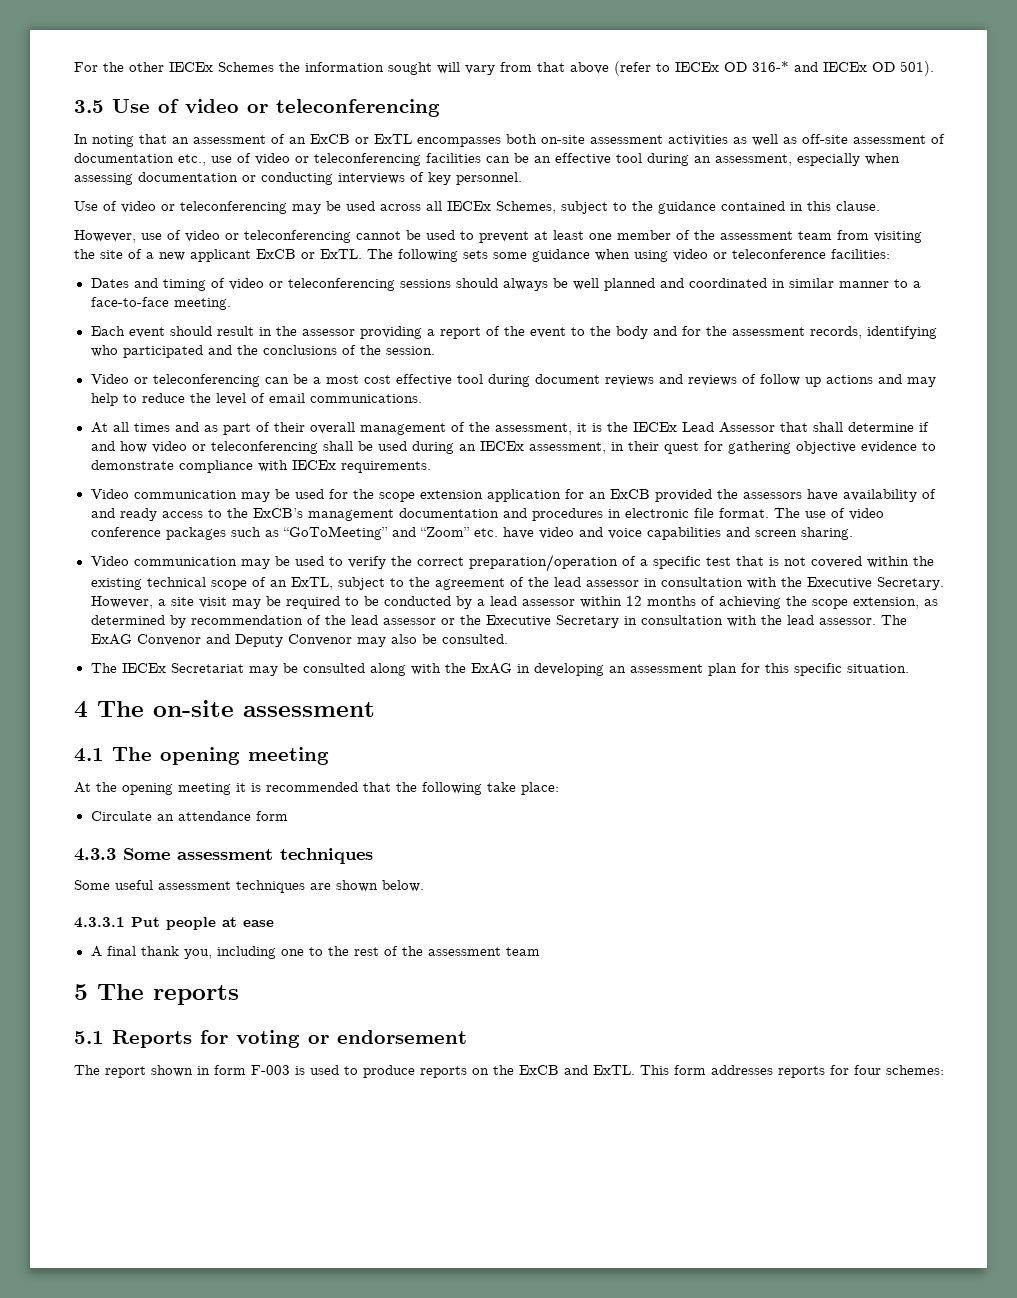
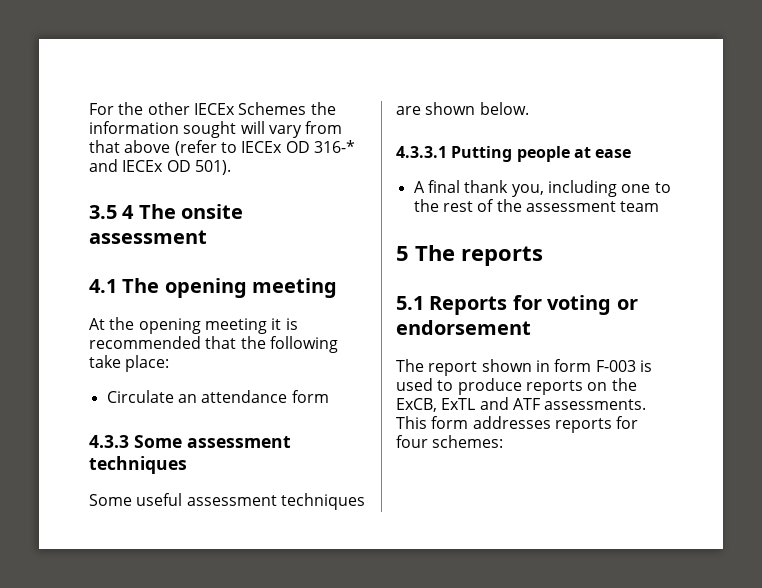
- 3.5 Use of video or teleconferencing
- In noting that an assessment of an ExCB or ExTL encompasses both on-site assessment activities as well as off-site assessment of documentation etc., use of video or teleconferencing facilities can be an effective tool during an assessment, especially when assessing documentation or conducting interviews of key personnel.
- Use of video or teleconferencing may be used across all IECEx Schemes, subject to the guidance contained in this clause.
- However, use of video or teleconferencing cannot be used to prevent at least one member of the assessment team from visiting the site of a new applicant ExCB or ExTL. The following sets some guidance when using video or teleconference facilities:
- Dates and timing of video or teleconferencing sessions should always be well planned and coordinated in similar manner to a face-to-face meeting.
- Each event should result in the assessor providing a report of the event to the body and for the assessment records, identifying who participated and the conclusions of the session.
- Video or teleconferencing can be a most cost effective tool during document reviews and reviews of follow up actions and may help to reduce the level of email communications.
- At all times and as part of their overall management of the assessment, it is the IECEx Lead Assessor that shall determine if and how video or teleconferencing shall be used during an IECEx assessment, in their quest for gathering objective evidence to demonstrate compliance with IECEx requirements.
- Video communication may be used for the scope extension application for an ExCB provided the assessors have availability of and ready access to the ExCB’s management documentation and procedures in electronic file format. The use of video conference packages such as “GoToMeeting” and “Zoom” etc. have video and voice capabilities and screen sharing.
- Video communication may be used to verify the correct preparation/operation of a specific test that is not covered within the existing technical scope of an ExTL, subject to the agreement of the lead assessor in consultation with the Executive Secretary. However, a site visit may be required to be conducted by a lead assessor within 12 months of achieving the scope extension, as determined by recommendation of the lead assessor or the Executive Secretary in consultation with the lead assessor. The ExAG Convenor and Deputy Convenor may also be consulted.
- The IECEx Secretariat may be consulted along with the ExAG in developing an assessment plan for this specific situation.
- 4 The on-site assessment
+ 3.5 4 The onsite assessment
- 4.3.3.1 Put people at ease
+ 4.3.3.1 Putting people at ease
- The report shown in form F-003 is used to produce reports on the ExCB and ExTL.
+ The report shown in form F-003 is used to produce reports on the ExCB, ExTL and ATF assessments.

